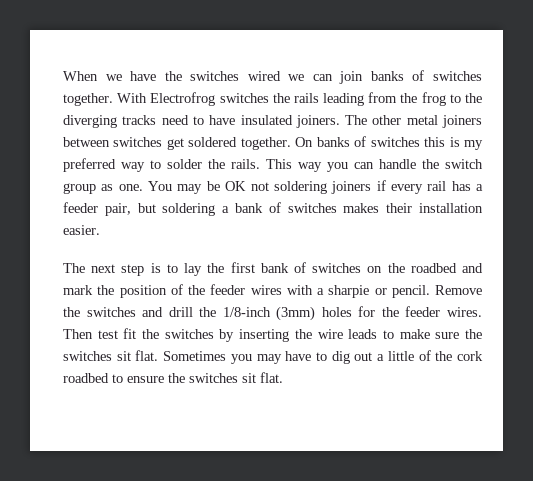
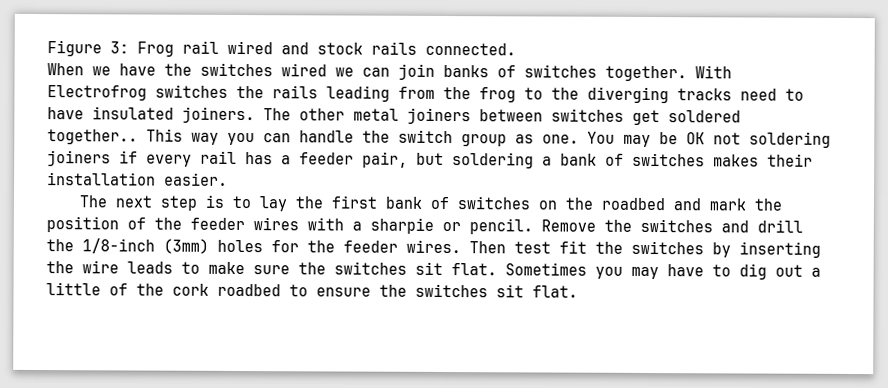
+ Figure 3: Frog rail wired and stock rails connected.
- The other metal joiners between switches get soldered together. On banks of switches this is my preferred way to solder the rails.
+ The other metal joiners between switches get soldered together..

